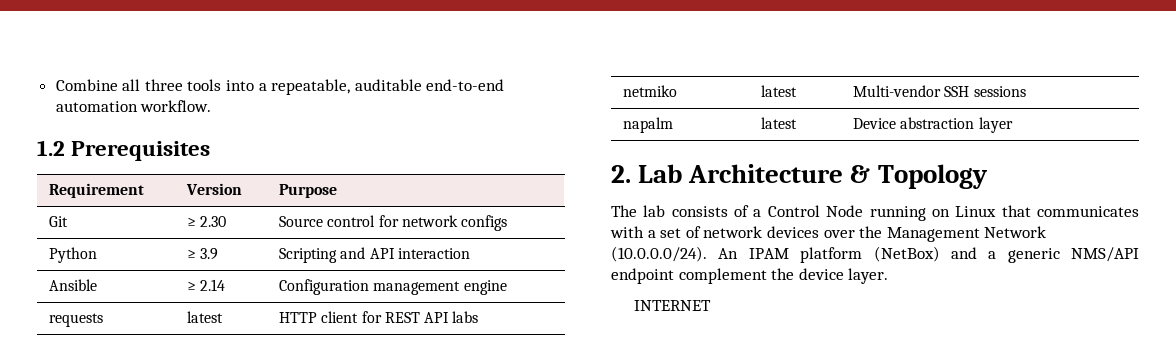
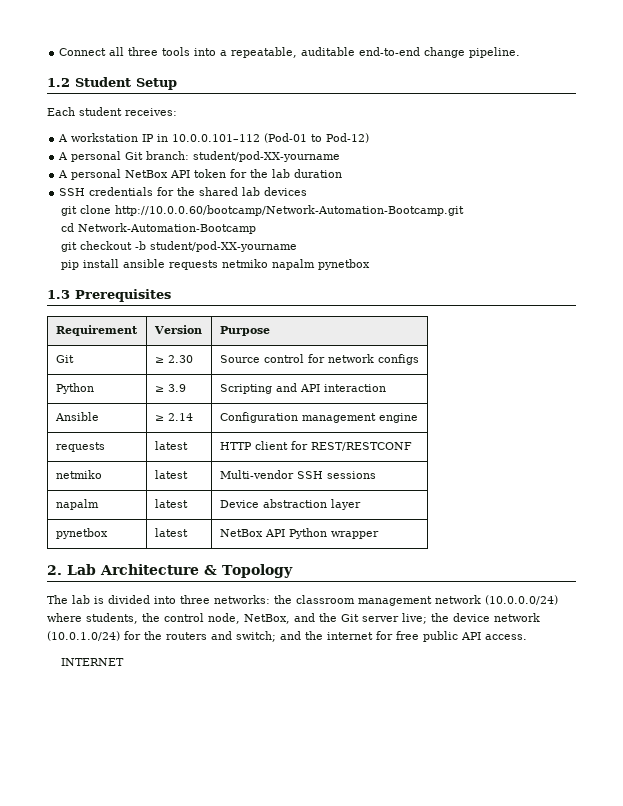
- Combine all three tools into a repeatable, auditable end-to-end automation workflow.
+ Connect all three tools into a repeatable, auditable end-to-end change pipeline.
- 1.2 Prerequisites
+ 1.2 Student Setup
+ Each student receives:
+ A workstation IP in 10.0.0.101–112 (Pod-01 to Pod-12)
+ A personal Git branch: student/pod-XX-yourname
+ A personal NetBox API token for the lab duration
+ SSH credentials for the shared lab devices
+ git clone http://10.0.0.60/bootcamp/Network-Automation-Bootcamp.git
+ cd Network-Automation-Bootcamp
+ git checkout -b student/pod-XX-yourname
+ pip install ansible requests netmiko napalm pynetbox
+ 1.3 Prerequisites
- requests | latest | HTTP client for REST API labs
+ requests | latest | HTTP client for REST/RESTCONF
+ pynetbox | latest | NetBox API Python wrapper
- The lab consists of a Control Node running on Linux that communicates with a set of network devices over the Management Network (10.0.0.0/24). An IPAM platform (NetBox) and a generic NMS/API endpoint complement the device layer.
+ The lab is divided into three networks: the classroom management network (10.0.0.0/24) where students, the control node, NetBox, and the Git server live; the device network (10.0.1.0/24) for the routers and switch; and the internet for free public API access.

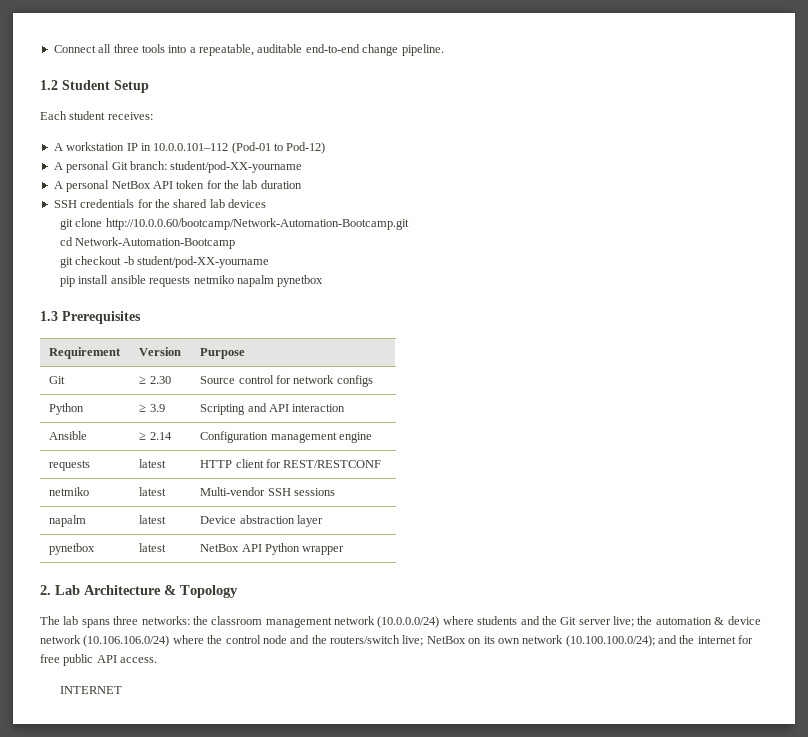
- The lab is divided into three networks: the classroom management network (10.0.0.0/24) where students, the control node, NetBox, and the Git server live; the device network (10.0.1.0/24) for the routers and switch; and the internet for free public API access.
+ The lab spans three networks: the classroom management network (10.0.0.0/24) where students and the Git server live; the automation & device network (10.106.106.0/24) where the control node and the routers/switch live; NetBox on its own network (10.100.100.0/24); and the internet for free public API access.

